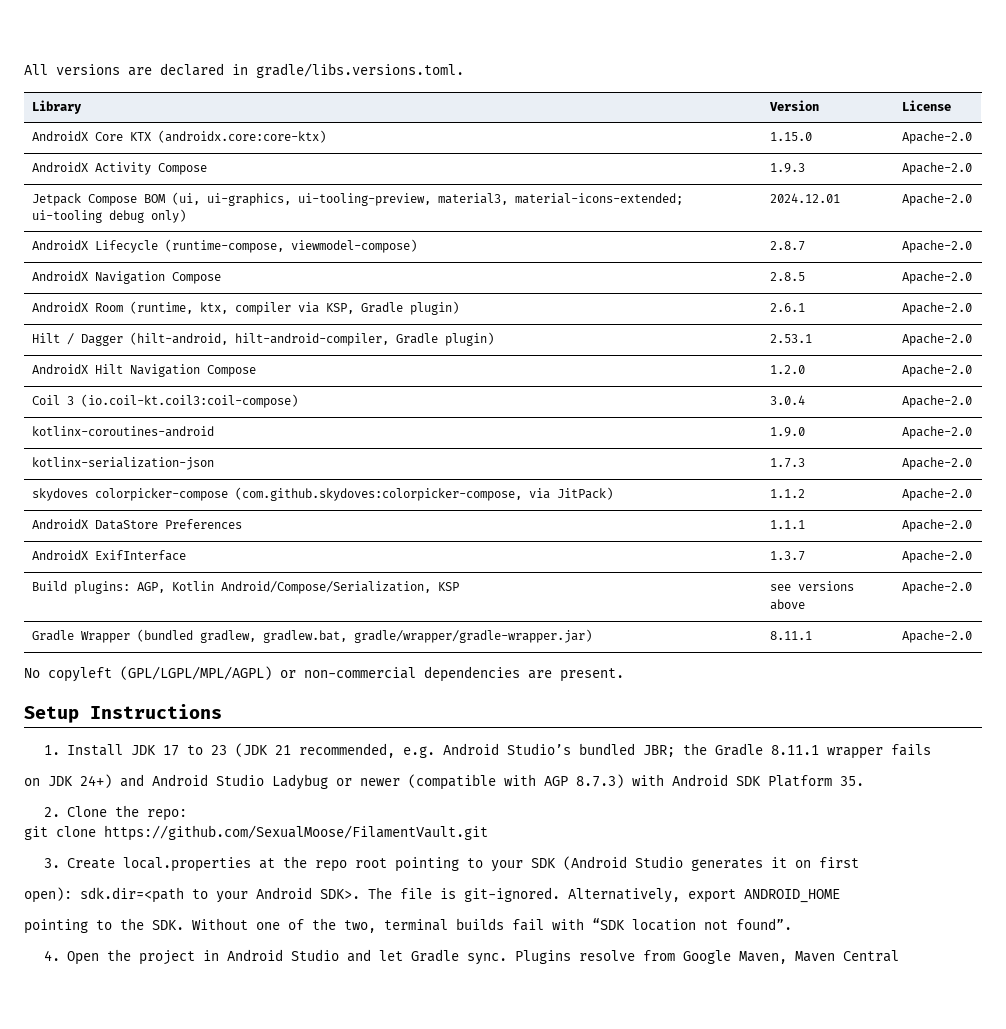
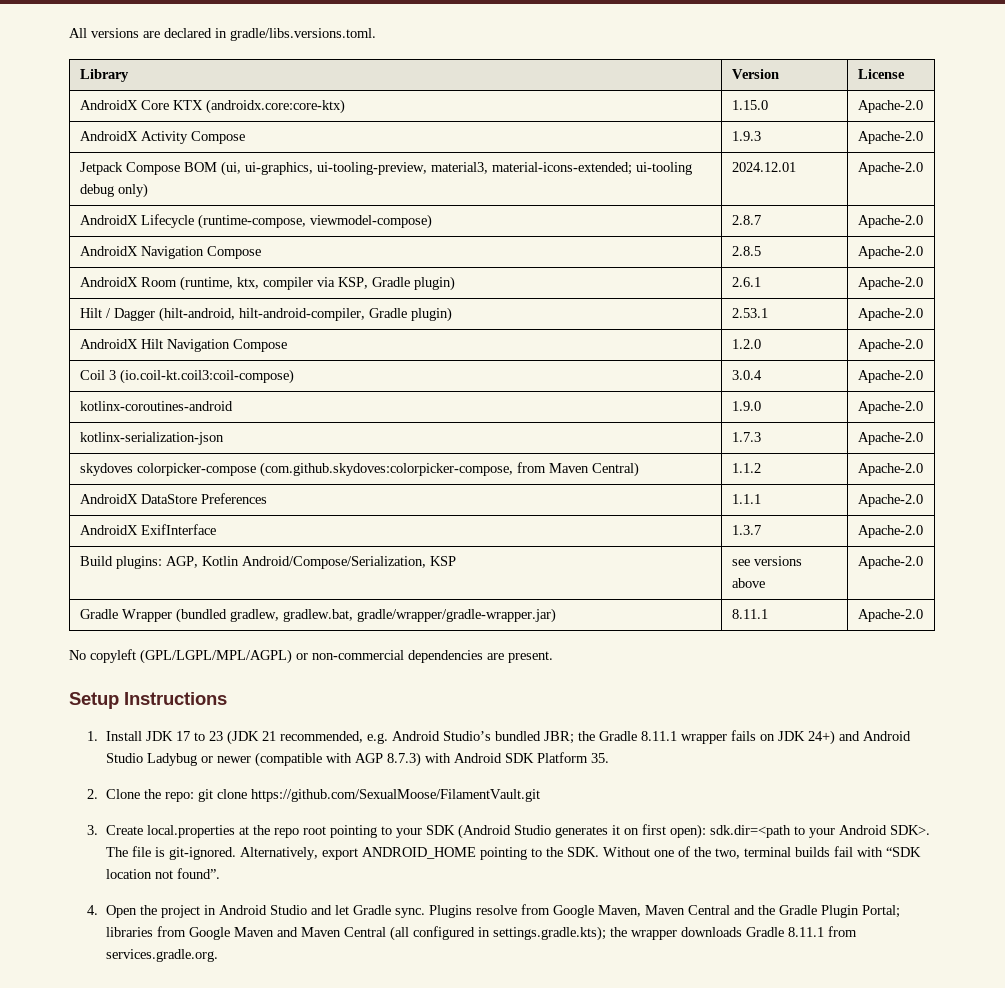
- skydoves colorpicker-compose (com.github.skydoves:colorpicker-compose, via JitPack) | 1.1.2 | Apache-2.0
+ skydoves colorpicker-compose (com.github.skydoves:colorpicker-compose, from Maven Central) | 1.1.2 | Apache-2.0
- 1. Install JDK 17 to 23 (JDK 21 recommended, e.g. Android Studio’s bundled JBR; the Gradle 8.11.1 wrapper fails
- on JDK 24+) and Android Studio Ladybug or newer (compatible with AGP 8.7.3) with Android SDK Platform 35.
+ 1. Install JDK 17 to 23 (JDK 21 recommended, e.g. Android Studio’s bundled JBR; the Gradle 8.11.1 wrapper fails on JDK 24+) and Android Studio Ladybug or newer (compatible with AGP 8.7.3) with Android SDK Platform 35.
- 2. Clone the repo:
- git clone https://github.com/SexualMoose/FilamentVault.git
+ 2. Clone the repo: git clone https://github.com/SexualMoose/FilamentVault.git
- 3. Create local.properties at the repo root pointing to your SDK (Android Studio generates it on first
- open): sdk.dir=<path to your Android SDK>.
+ 3. Create local.properties at the repo root pointing to your SDK (Android Studio generates it on first open): sdk.dir=<path to your Android SDK>.
- Alternatively, export ANDROID_HOME
- pointing to the SDK. Without one of the two, terminal builds fail with “SDK location not found”.
+ Alternatively, export ANDROID_HOME pointing to the SDK. Without one of the two, terminal builds fail with “SDK location not found”.
- Plugins resolve from Google Maven, Maven Central
+ Plugins resolve from Google Maven, Maven Central and the Gradle Plugin Portal; libraries from Google Maven and Maven Central (all configured in settings.gradle.kts); the wrapper downloads Gradle 8.11.1 from services.gradle.org.

